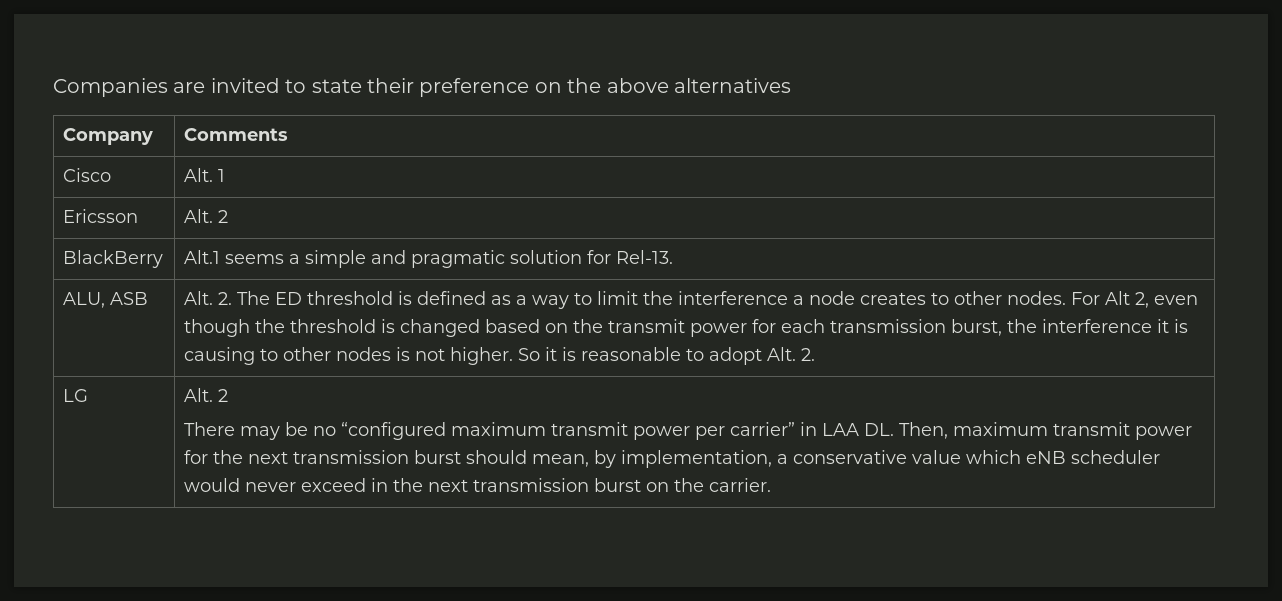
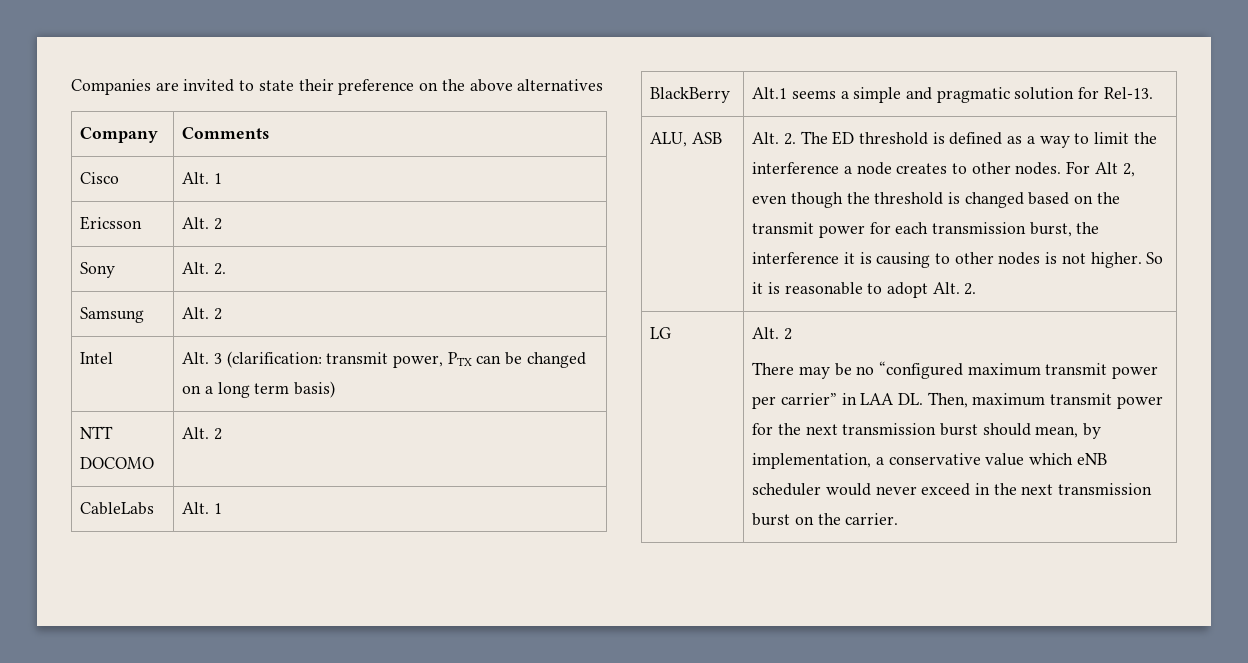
+ Sony | Alt. 2.
+ Samsung | Alt. 2
+ Intel | Alt. 3 (clarification: transmit power, PTX can be changed on a long term basis)
+ NTT DOCOMO | Alt. 2
+ CableLabs | Alt. 1

